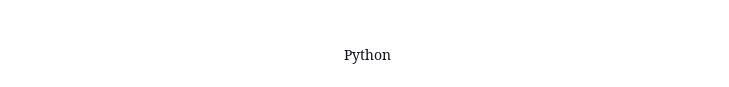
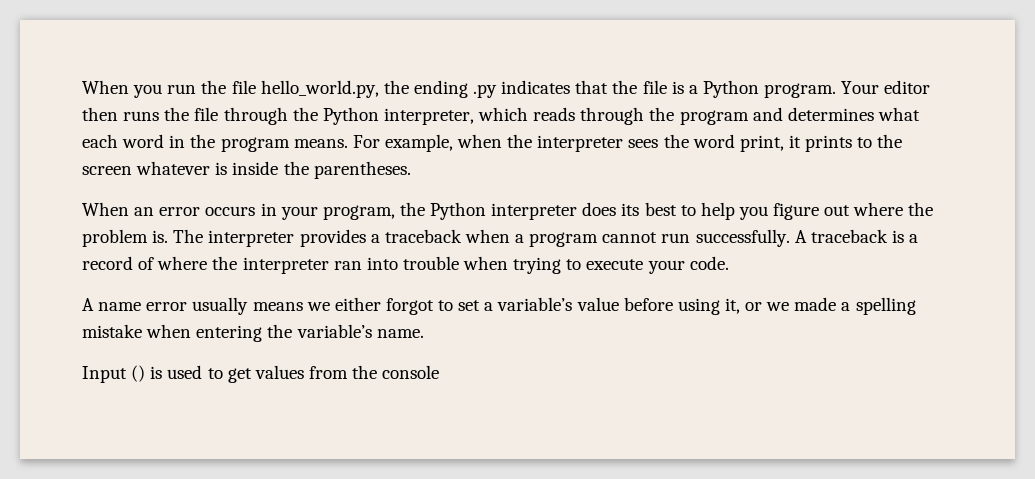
- Python
+ When you run the file hello_world.py, the ending .py indicates that the file is a Python program. Your editor then runs the file through the Python interpreter, which reads through the program and determines what each word in the program means. For example, when the interpreter sees the word print, it prints to the screen whatever is inside the parentheses.
+ When an error occurs in your program, the Python interpreter does its best to help you figure out where the problem is. The interpreter provides a traceback when a program cannot run successfully. A traceback is a record of where the interpreter ran into trouble when trying to execute your code.
+ A name error usually means we either forgot to set a variable’s value before using it, or we made a spelling mistake when entering the variable’s name.
+ Input () is used to get values from the console

